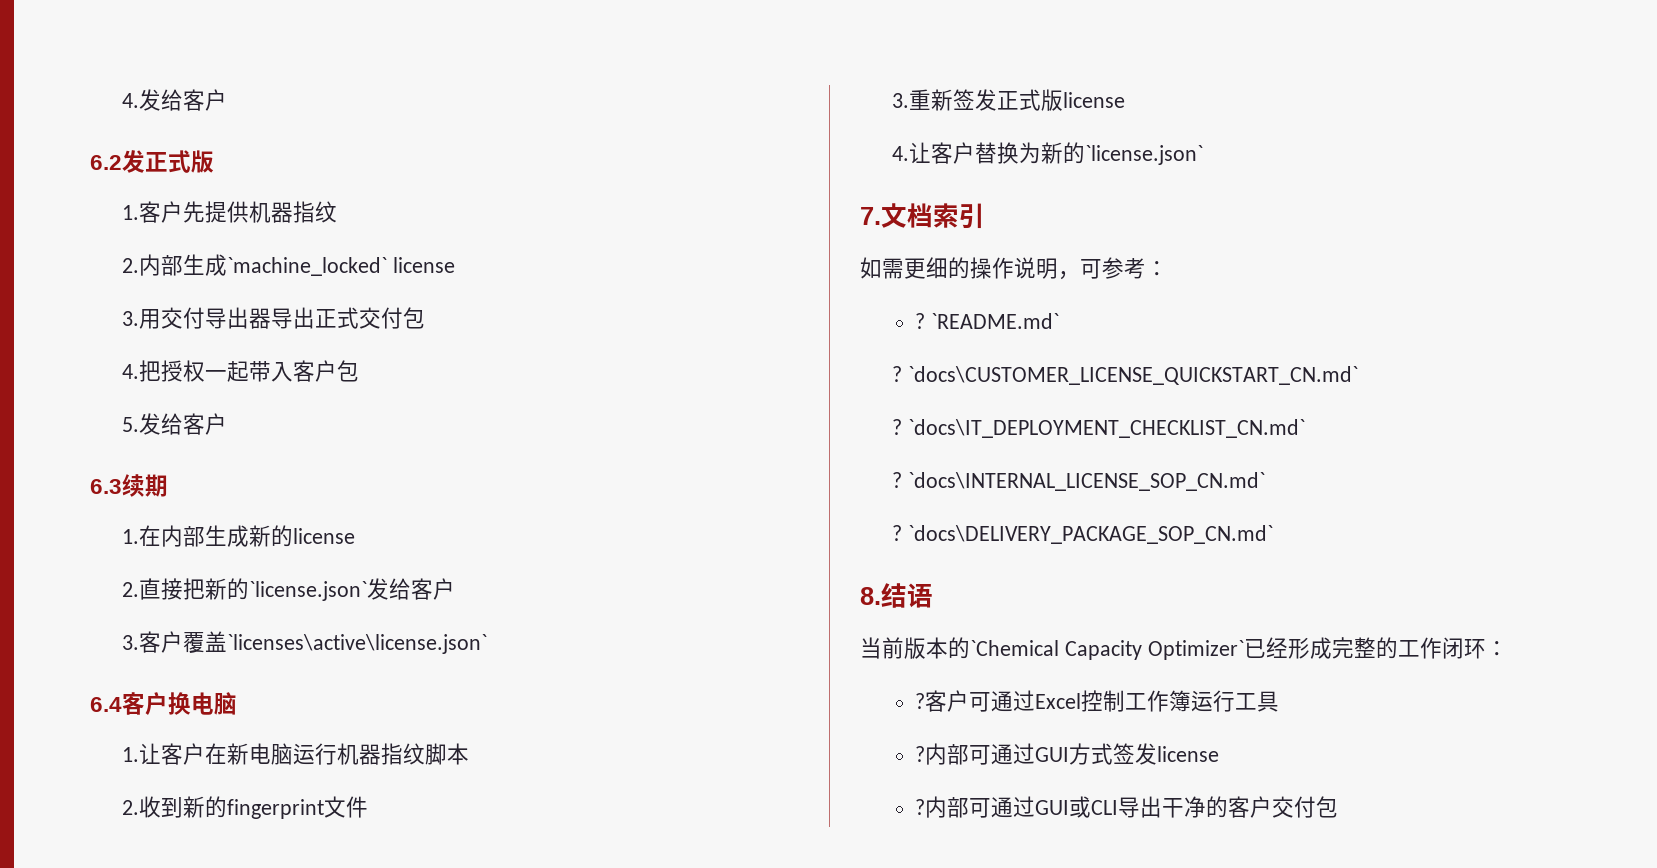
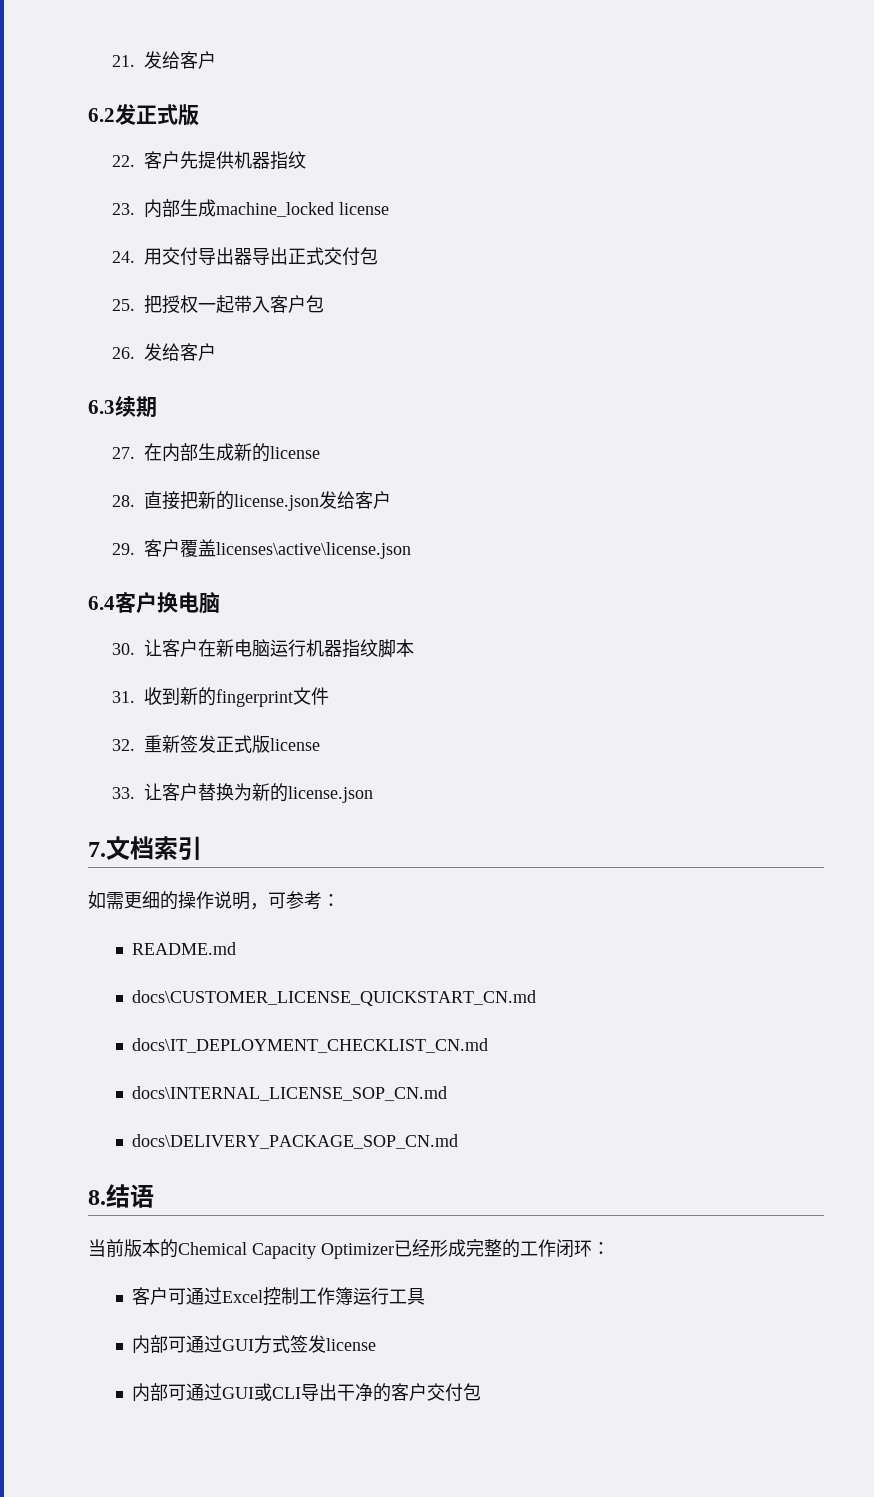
- 4.发给客户
+ 21.发给客户
- 1.客户先提供机器指纹
+ 22.客户先提供机器指纹
- 2.内部生成`machine_locked` license
- 3.用交付导出器导出正式交付包
+ 23.内部生成machine_locked license
+ 24.用交付导出器导出正式交付包
- 4.把授权一起带入客户包
+ 25.把授权一起带入客户包
- 5.发给客户
+ 26.发给客户
- 1.在内部生成新的license
+ 27.在内部生成新的license
- 2.直接把新的`license.json`发给客户
- 3.客户覆盖`licenses\active\license.json`
+ 28.直接把新的license.json发给客户
+ 29.客户覆盖licenses\active\license.json
- 1.让客户在新电脑运行机器指纹脚本
+ 30.让客户在新电脑运行机器指纹脚本
- 2.收到新的fingerprint文件
+ 31.收到新的fingerprint文件
- 3.重新签发正式版license
+ 32.重新签发正式版license
- 4.让客户替换为新的`license.json`
+ 33.让客户替换为新的license.json
- ? `README.md`
- ? `docs\CUSTOMER_LICENSE_QUICKSTART_CN.md`
- ? `docs\IT_DEPLOYMENT_CHECKLIST_CN.md`
- ? `docs\INTERNAL_LICENSE_SOP_CN.md`
- ? `docs\DELIVERY_PACKAGE_SOP_CN.md`
+ README.md
+ docs\CUSTOMER_LICENSE_QUICKSTART_CN.md
+ docs\IT_DEPLOYMENT_CHECKLIST_CN.md
+ docs\INTERNAL_LICENSE_SOP_CN.md
+ docs\DELIVERY_PACKAGE_SOP_CN.md
- 当前版本的`Chemical Capacity Optimizer`已经形成完整的工作闭环：
- ?客户可通过Excel控制工作簿运行工具
- ?内部可通过GUI方式签发license
- ?内部可通过GUI或CLI导出干净的客户交付包
+ 当前版本的Chemical Capacity Optimizer已经形成完整的工作闭环：
+ 客户可通过Excel控制工作簿运行工具
+ 内部可通过GUI方式签发license
+ 内部可通过GUI或CLI导出干净的客户交付包

